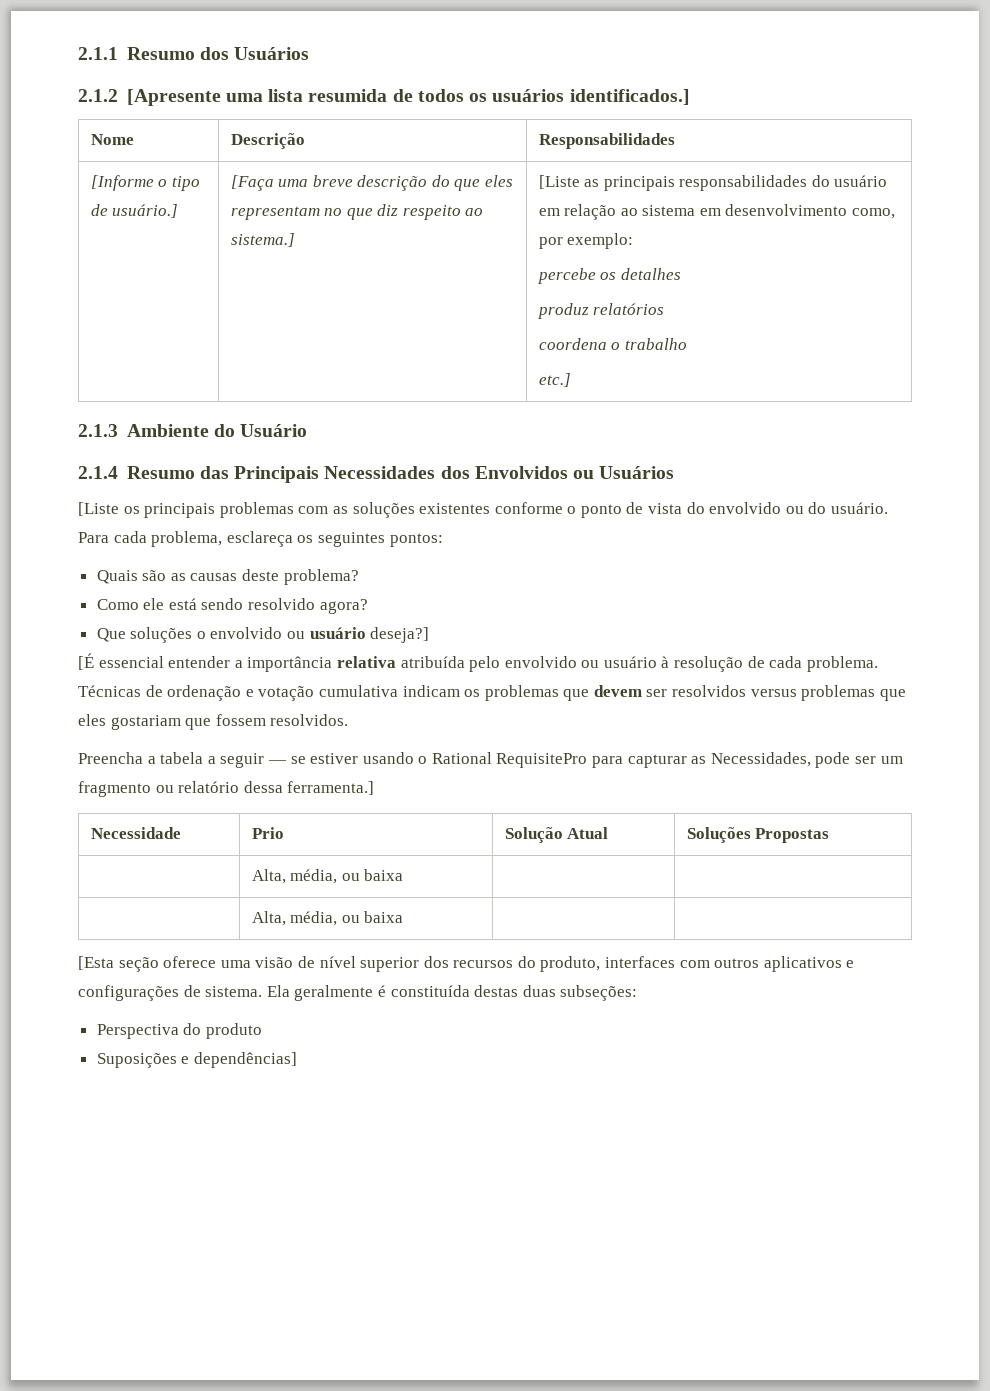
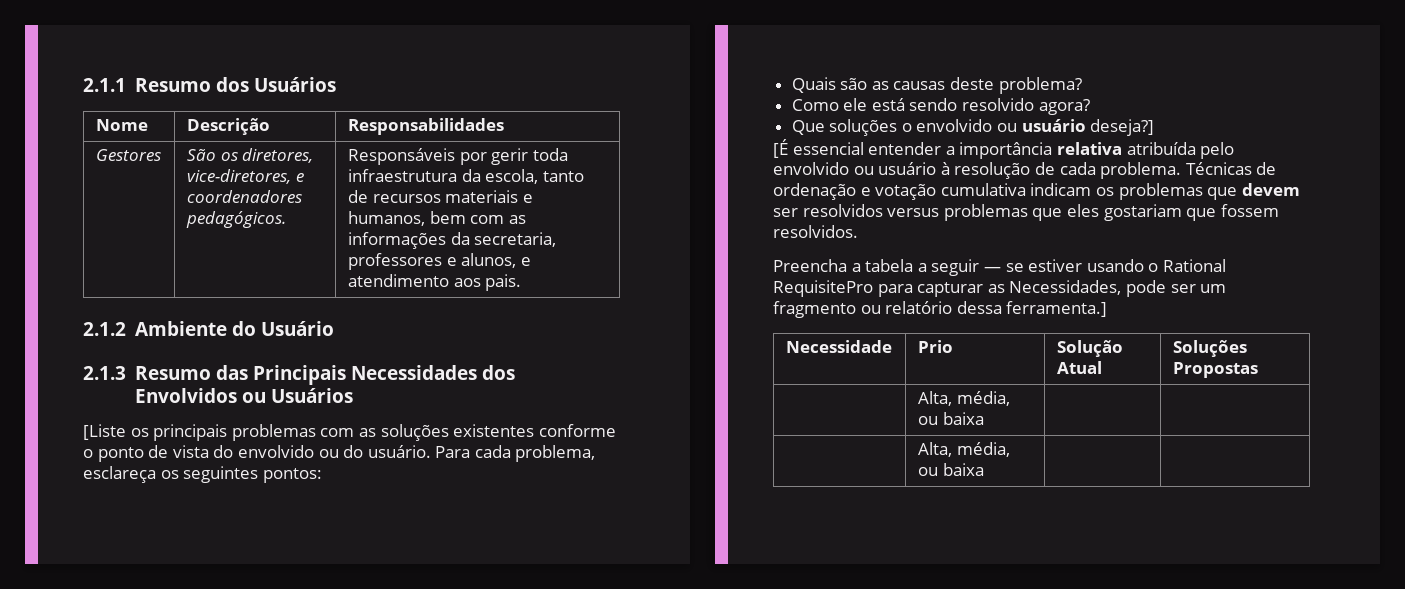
- 2.1.2 [Apresente uma lista resumida de todos os usuários identificados.]
  Nome | Descrição | Responsabilidades
- [Informe o tipo de usuário.] | [Faça uma breve descrição do que eles representam no que diz respeito ao sistema.] | [Liste as principais responsabilidades do usuário em relação ao sistema em desenvolvimento como, por exemplo:
- percebe os detalhes
- produz relatórios
- coordena o trabalho
- etc.]
- 2.1.3 Ambiente do Usuário
+ Gestores | São os diretores, vice-diretores, e coordenadores pedagógicos. | Responsáveis por gerir toda infraestrutura da escola, tanto de recursos materiais e humanos, bem com as informações da secretaria, professores e alunos, e atendimento aos pais.
+ 2.1.2 Ambiente do Usuário
- 2.1.4 Resumo das Principais Necessidades dos Envolvidos ou Usuários
+ 2.1.3 Resumo das Principais Necessidades dos Envolvidos ou Usuários
- [Esta seção oferece uma visão de nível superior dos recursos do produto, interfaces com outros aplicativos e configurações de sistema. Ela geralmente é constituída destas duas subseções:
- Perspectiva do produto
- Suposições e dependências]

